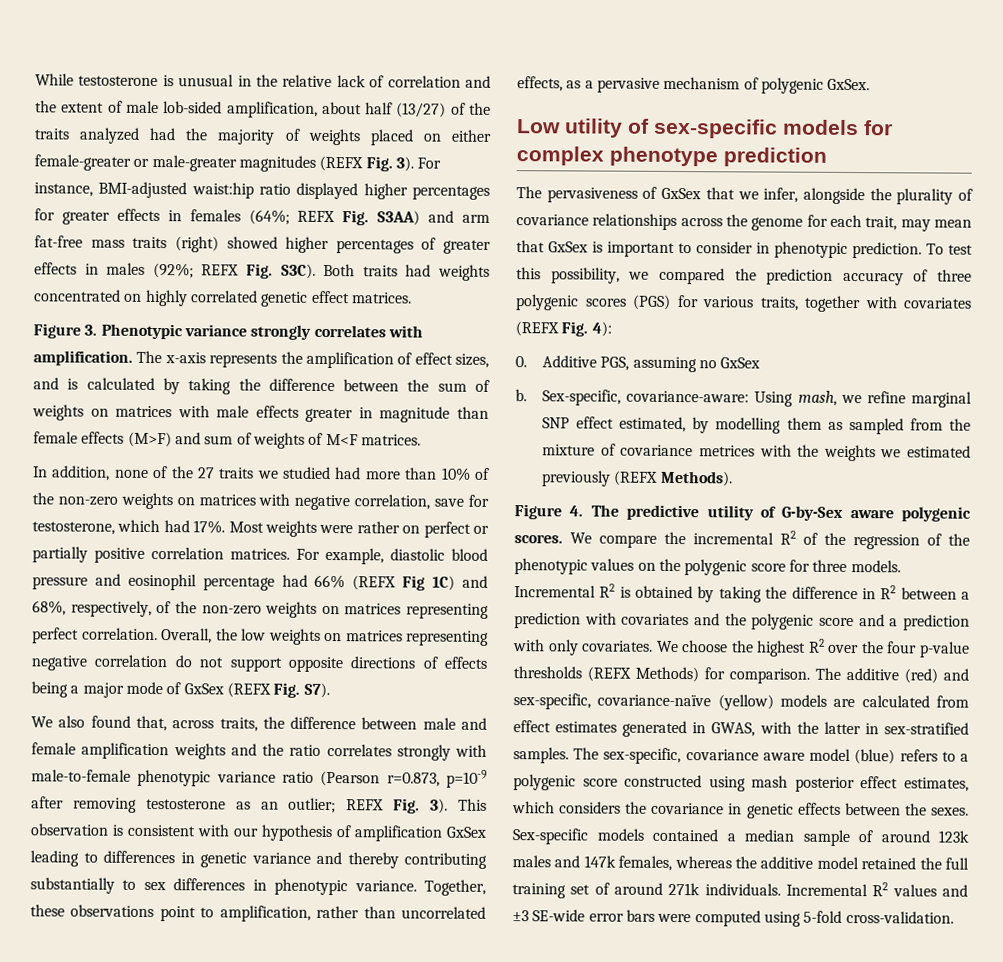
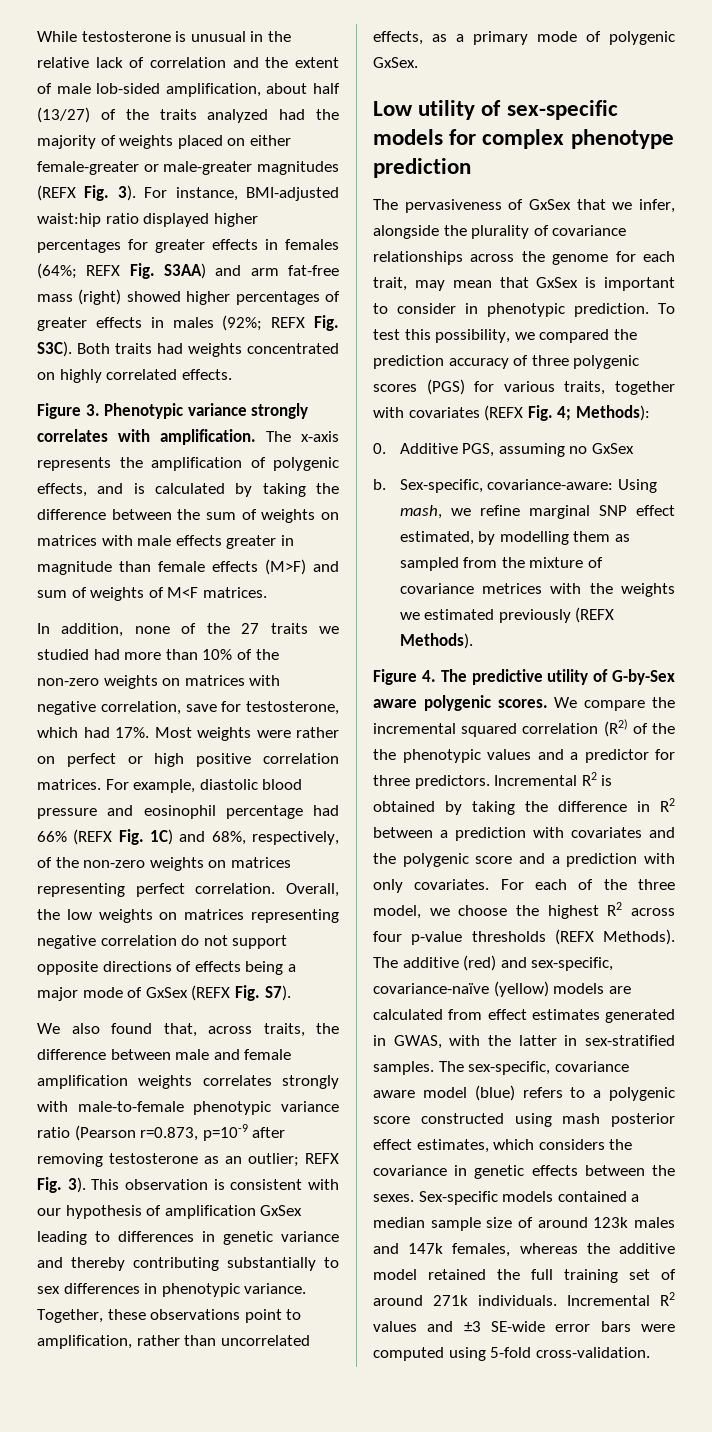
- For instance, BMI-adjusted waist:hip ratio displayed higher percentages for greater effects in females (64%; REFX Fig. S3AA) and arm fat-free mass traits (right) showed higher percentages of greater effects in males (92%; REFX Fig. S3C).
+ For instance, BMI-adjusted waist:hip ratio displayed higher percentages for greater effects in females (64%; REFX Fig. S3AA) and arm fat-free mass (right) showed higher percentages of greater effects in males (92%; REFX Fig. S3C).
- Both traits had weights concentrated on highly correlated genetic effect matrices.
+ Both traits had weights concentrated on highly correlated effects.
- The x-axis represents the amplification of effect sizes, and is calculated by taking the difference between the sum of weights on matrices with male effects greater in magnitude than female effects (M>F) and sum of weights of M<F matrices.
+ The x-axis represents the amplification of polygenic effects, and is calculated by taking the difference between the sum of weights on matrices with male effects greater in magnitude than female effects (M>F) and sum of weights of M<F matrices.
- Most weights were rather on perfect or partially positive correlation matrices.
+ Most weights were rather on perfect or high positive correlation matrices.
- For example, diastolic blood pressure and eosinophil percentage had 66% (REFX Fig 1C) and 68%, respectively, of the non-zero weights on matrices representing perfect correlation.
+ For example, diastolic blood pressure and eosinophil percentage had 66% (REFX Fig. 1C) and 68%, respectively, of the non-zero weights on matrices representing perfect correlation.
- We also found that, across traits, the difference between male and female amplification weights and the ratio correlates strongly with male-to-female phenotypic variance ratio (Pearson r=0.873, p=10-9 after removing testosterone as an outlier; REFX Fig. 3).
+ We also found that, across traits, the difference between male and female amplification weights correlates strongly with male-to-female phenotypic variance ratio (Pearson r=0.873, p=10-9 after removing testosterone as an outlier; REFX Fig. 3).
- Together, these observations point to amplification, rather than uncorrelated effects, as a pervasive mechanism of polygenic GxSex.
+ Together, these observations point to amplification, rather than uncorrelated effects, as a primary mode of polygenic GxSex.
- To test this possibility, we compared the prediction accuracy of three polygenic scores (PGS) for various traits, together with covariates (REFX Fig. 4):
+ To test this possibility, we compared the prediction accuracy of three polygenic scores (PGS) for various traits, together with covariates (REFX Fig. 4; Methods):
- We compare the incremental R2 of the regression of the phenotypic values on the polygenic score for three models.
+ We compare the incremental squared correlation (R2) of the the phenotypic values and a predictor for three predictors.
- We choose the highest R2 over the four p-value thresholds (REFX Methods) for comparison.
+ For each of the three model, we choose the highest R2 across four p-value thresholds (REFX Methods).
- Sex-specific models contained a median sample of around 123k males and 147k females, whereas the additive model retained the full training set of around 271k individuals.
+ Sex-specific models contained a median sample size of around 123k males and 147k females, whereas the additive model retained the full training set of around 271k individuals.

